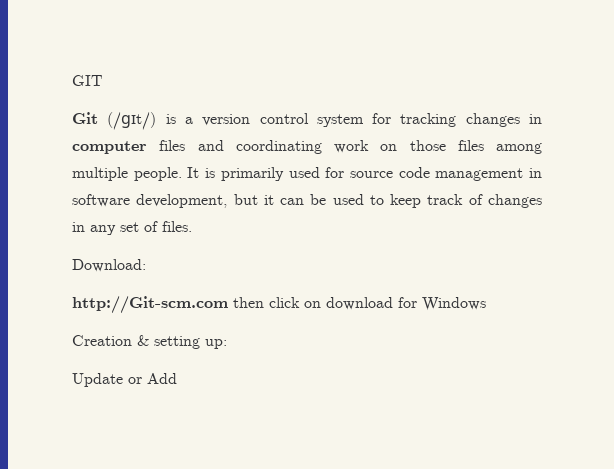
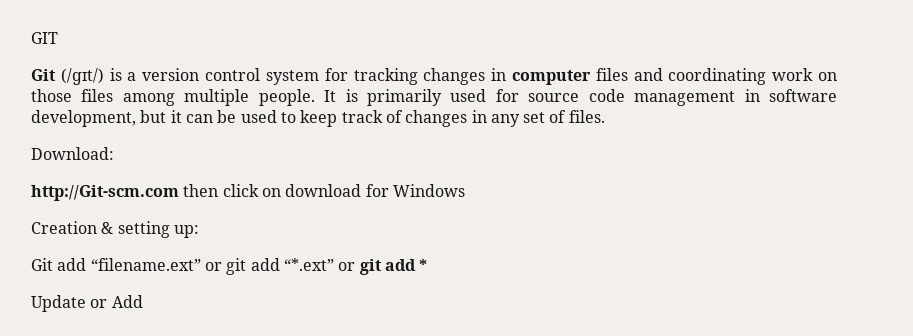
+ Git add “filename.ext” or git add “*.ext” or git add *

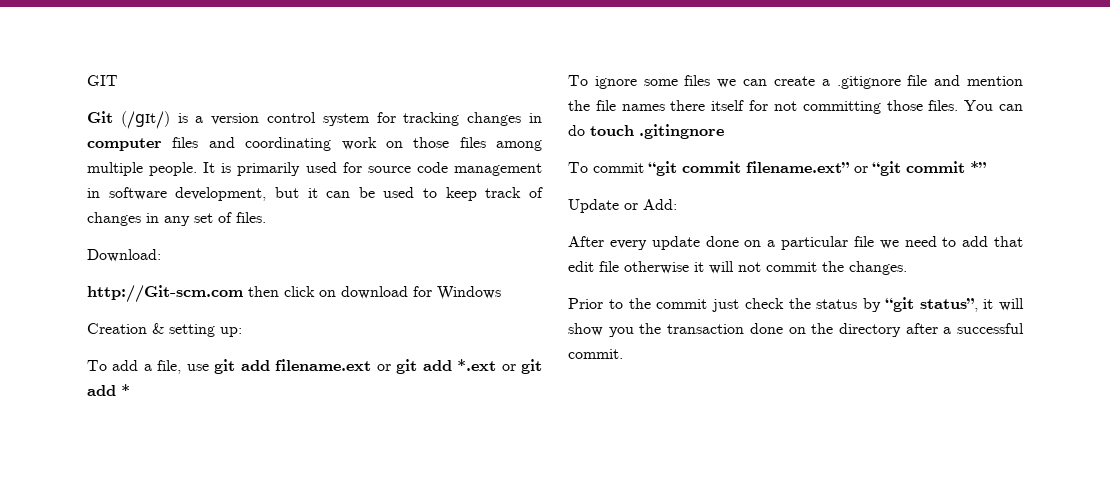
- Git add “filename.ext” or git add “*.ext” or git add *
+ To add a file, use git add filename.ext or git add *.ext or git add *
- Update or Add
+ To ignore some files we can create a .gitignore file and mention the file names there itself for not committing those files. You can do touch .gitingnore
+ To commit “git commit filename.ext” or “git commit *”
+ Update or Add:
+ After every update done on a particular file we need to add that edit file otherwise it will not commit the changes.
+ Prior to the commit just check the status by “git status”, it will show you the transaction done on the directory after a successful commit.

